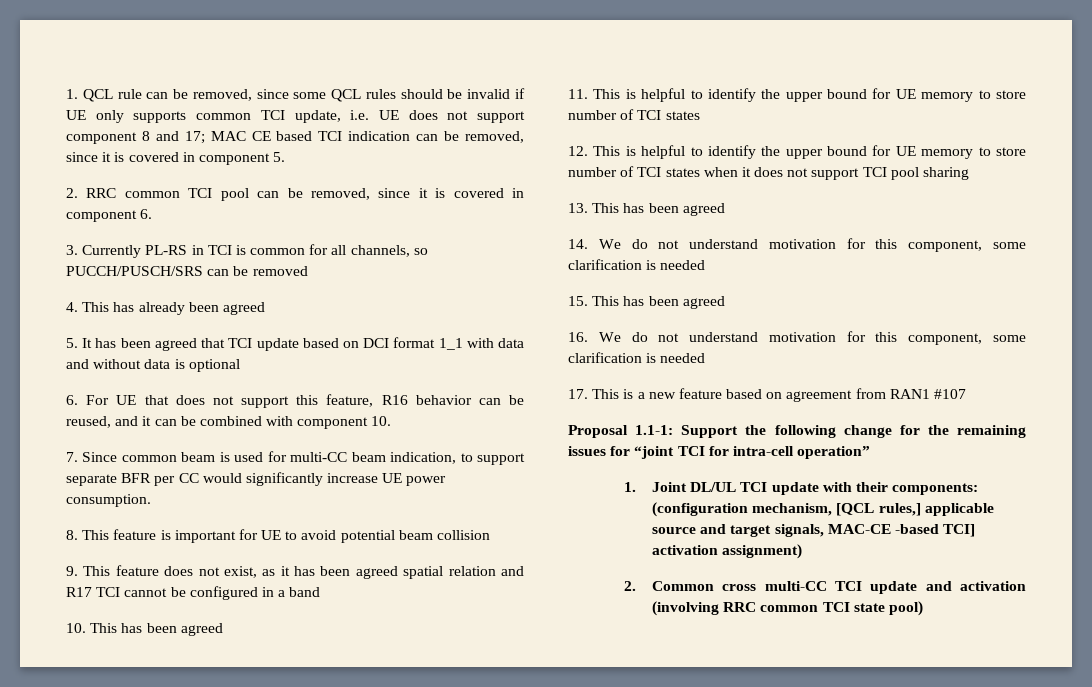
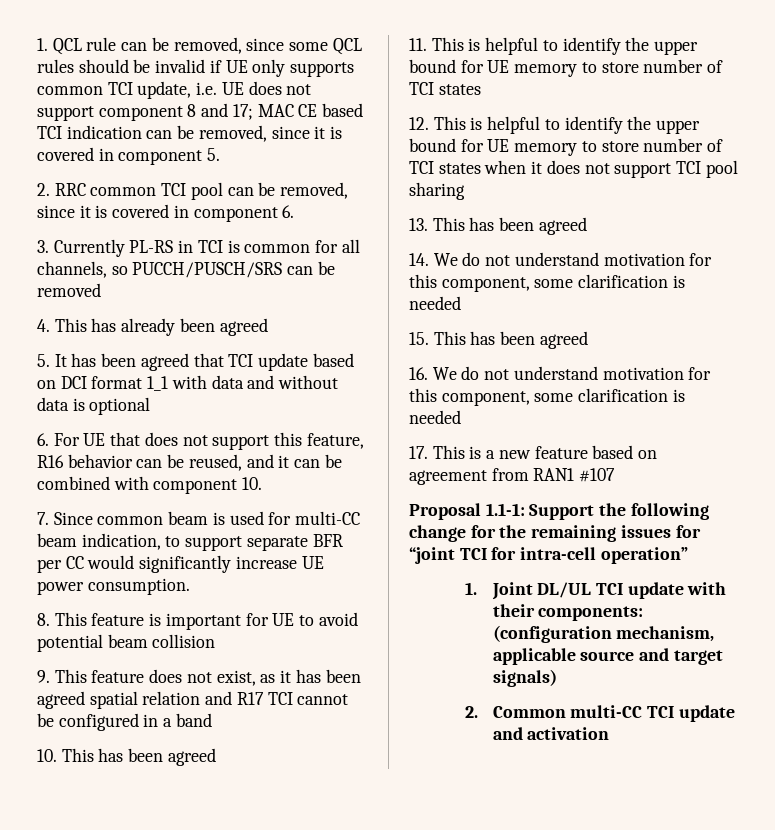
- 1. Joint DL/UL TCI update with their components: (configuration mechanism, [QCL rules,] applicable source and target signals, MAC-CE -based TCI] activation assignment)
+ 1. Joint DL/UL TCI update with their components: (configuration mechanism, applicable source and target signals)
- 2. Common cross multi-CC TCI update and activation (involving RRC common TCI state pool)
+ 2. Common multi-CC TCI update and activation

